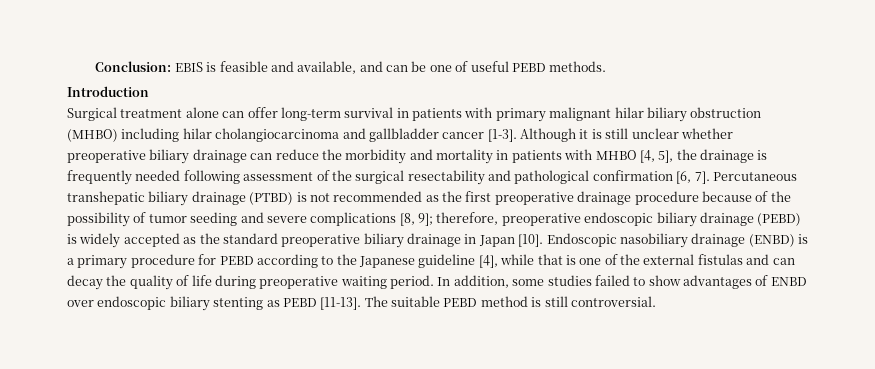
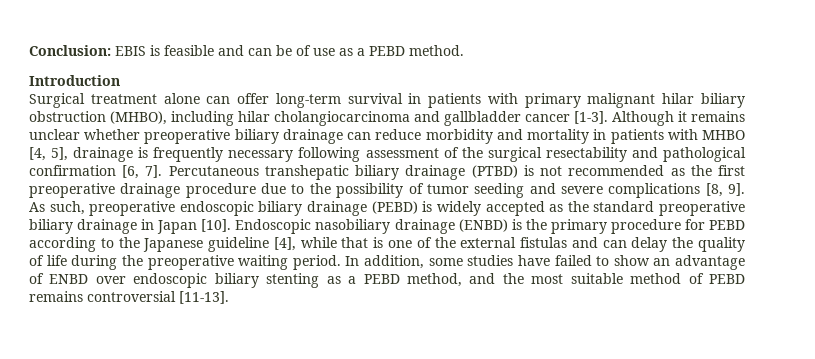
- Conclusion: EBIS is feasible and available, and can be one of useful PEBD methods.
+ Conclusion: EBIS is feasible and can be of use as a PEBD method.
- Surgical treatment alone can offer long-term survival in patients with primary malignant hilar biliary obstruction (MHBO) including hilar cholangiocarcinoma and gallbladder cancer [1-3].
+ Surgical treatment alone can offer long-term survival in patients with primary malignant hilar biliary obstruction (MHBO), including hilar cholangiocarcinoma and gallbladder cancer [1-3].
- Although it is still unclear whether preoperative biliary drainage can reduce the morbidity and mortality in patients with MHBO [4, 5], the drainage is frequently needed following assessment of the surgical resectability and pathological confirmation [6, 7].
+ Although it remains unclear whether preoperative biliary drainage can reduce morbidity and mortality in patients with MHBO [4, 5], drainage is frequently necessary following assessment of the surgical resectability and pathological confirmation [6, 7].
- Percutaneous transhepatic biliary drainage (PTBD) is not recommended as the first preoperative drainage procedure because of the possibility of tumor seeding and severe complications [8, 9]; therefore, preoperative endoscopic biliary drainage (PEBD) is widely accepted as the standard preoperative biliary drainage in Japan [10].
+ Percutaneous transhepatic biliary drainage (PTBD) is not recommended as the first preoperative drainage procedure due to the possibility of tumor seeding and severe complications [8, 9]. As such, preoperative endoscopic biliary drainage (PEBD) is widely accepted as the standard preoperative biliary drainage in Japan [10].
- Endoscopic nasobiliary drainage (ENBD) is a primary procedure for PEBD according to the Japanese guideline [4], while that is one of the external fistulas and can decay the quality of life during preoperative waiting period.
+ Endoscopic nasobiliary drainage (ENBD) is the primary procedure for PEBD according to the Japanese guideline [4], while that is one of the external fistulas and can delay the quality of life during the preoperative waiting period.
- In addition, some studies failed to show advantages of ENBD over endoscopic biliary stenting as PEBD [11-13]. The suitable PEBD method is still controversial.
+ In addition, some studies have failed to show an advantage of ENBD over endoscopic biliary stenting as a PEBD method, and the most suitable method of PEBD remains controversial [11-13].

